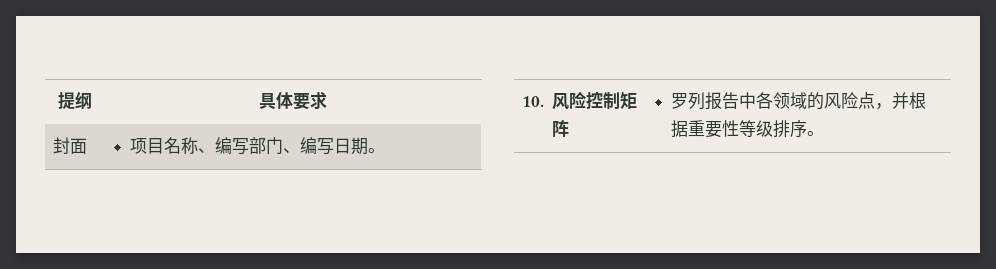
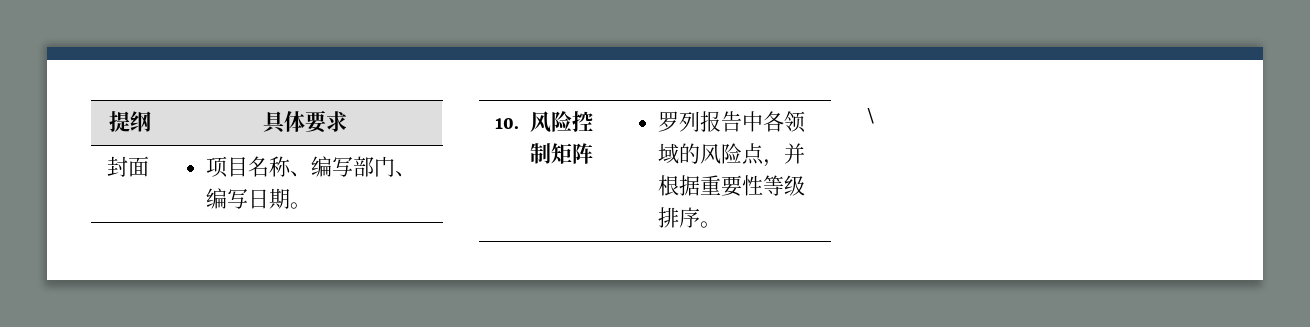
+ \

